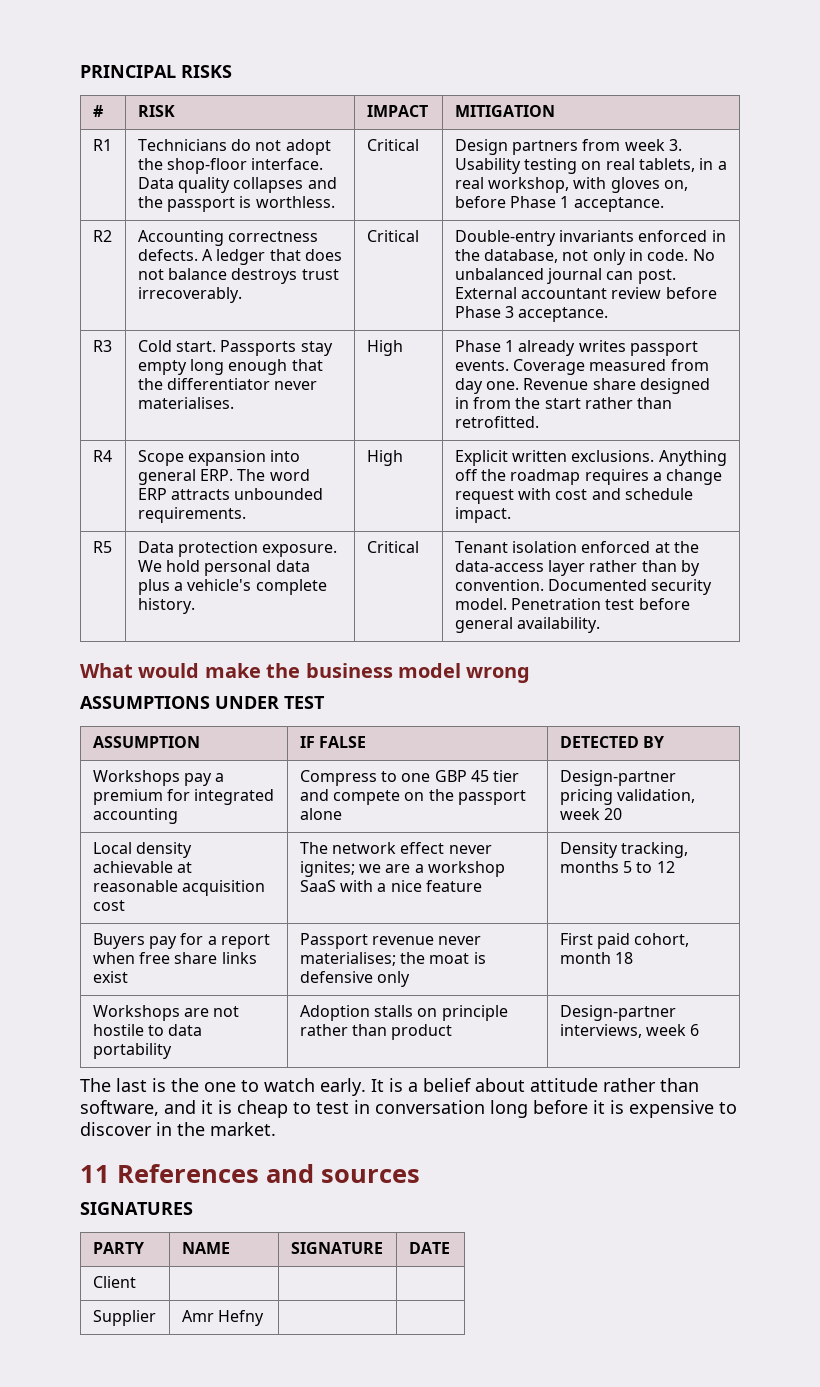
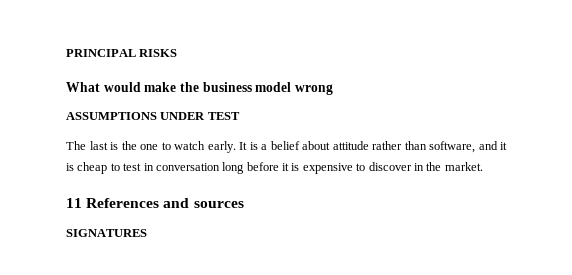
- # | RISK | IMPACT | MITIGATION
- R1 | Technicians do not adopt the shop-floor interface. Data quality collapses and the passport is worthless. | Critical | Design partners from week 3. Usability testing on real tablets, in a real workshop, with gloves on, before Phase 1 acceptance.
- R2 | Accounting correctness defects. A ledger that does not balance destroys trust irrecoverably. | Critical | Double-entry invariants enforced in the database, not only in code. No unbalanced journal can post. External accountant review before Phase 3 acceptance.
- R3 | Cold start. Passports stay empty long enough that the differentiator never materialises. | High | Phase 1 already writes passport events. Coverage measured from day one. Revenue share designed in from the start rather than retrofitted.
- R4 | Scope expansion into general ERP. The word ERP attracts unbounded requirements. | High | Explicit written exclusions. Anything off the roadmap requires a change request with cost and schedule impact.
- R5 | Data protection exposure. We hold personal data plus a vehicle's complete history. | Critical | Tenant isolation enforced at the data-access layer rather than by convention. Documented security model. Penetration test before general availability.
- ASSUMPTION | IF FALSE | DETECTED BY
- Workshops pay a premium for integrated accounting | Compress to one GBP 45 tier and compete on the passport alone | Design-partner pricing validation, week 20
- Local density achievable at reasonable acquisition cost | The network effect never ignites; we are a workshop SaaS with a nice feature | Density tracking, months 5 to 12
- Buyers pay for a report when free share links exist | Passport revenue never materialises; the moat is defensive only | First paid cohort, month 18
- Workshops are not hostile to data portability | Adoption stalls on principle rather than product | Design-partner interviews, week 6
- PARTY | NAME | SIGNATURE | DATE
- Client | | |
- Supplier | Amr Hefny | |

